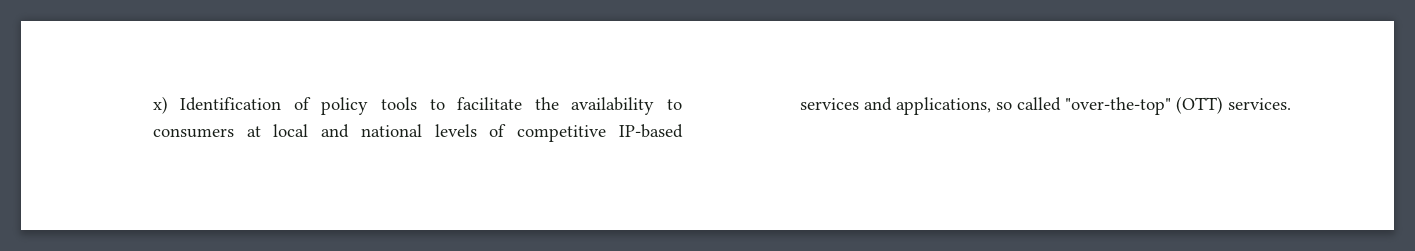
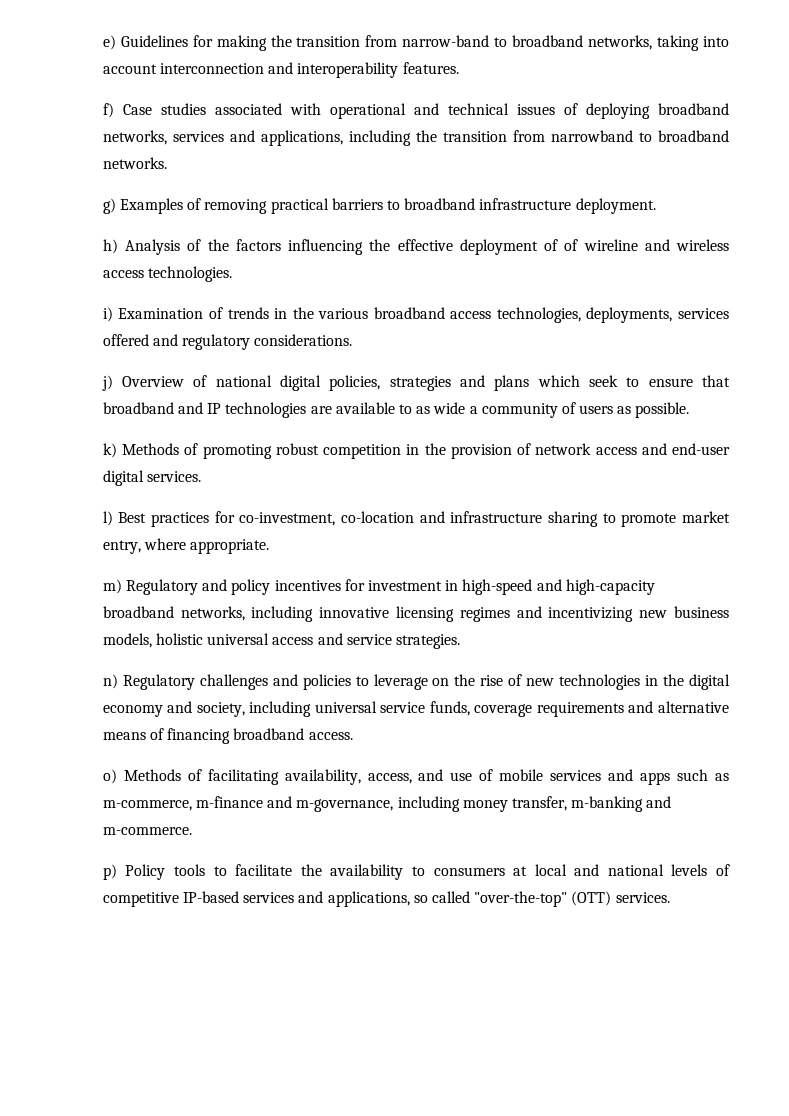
- x) Identification of policy tools to facilitate the availability to consumers at local and national levels of competitive IP-based services and applications, so called "over-the-top" (OTT) services.
+ e) Guidelines for making the transition from narrow-band to broadband networks, taking into account interconnection and interoperability features.
+ f) Case studies associated with operational and technical issues of deploying broadband networks, services and applications, including the transition from narrowband to broadband networks.
+ g) Examples of removing practical barriers to broadband infrastructure deployment.
+ h) Analysis of the factors influencing the effective deployment of of wireline and wireless access technologies.
+ i) Examination of trends in the various broadband access technologies, deployments, services offered and regulatory considerations.
+ j) Overview of national digital policies, strategies and plans which seek to ensure that broadband and IP technologies are available to as wide a community of users as possible.
+ k) Methods of promoting robust competition in the provision of network access and end-user digital services.
+ l) Best practices for co-investment, co-location and infrastructure sharing to promote market entry, where appropriate.
+ m) Regulatory and policy incentives for investment in high-speed and high-capacity broadband networks, including innovative licensing regimes and incentivizing new business models, holistic universal access and service strategies.
+ n) Regulatory challenges and policies to leverage on the rise of new technologies in the digital economy and society, including universal service funds, coverage requirements and alternative means of financing broadband access.
+ o) Methods of facilitating availability, access, and use of mobile services and apps such as m-commerce, m-finance and m-governance, including money transfer, m-banking and m-commerce.
+ p) Policy tools to facilitate the availability to consumers at local and national levels of competitive IP-based services and applications, so called "over-the-top" (OTT) services.

